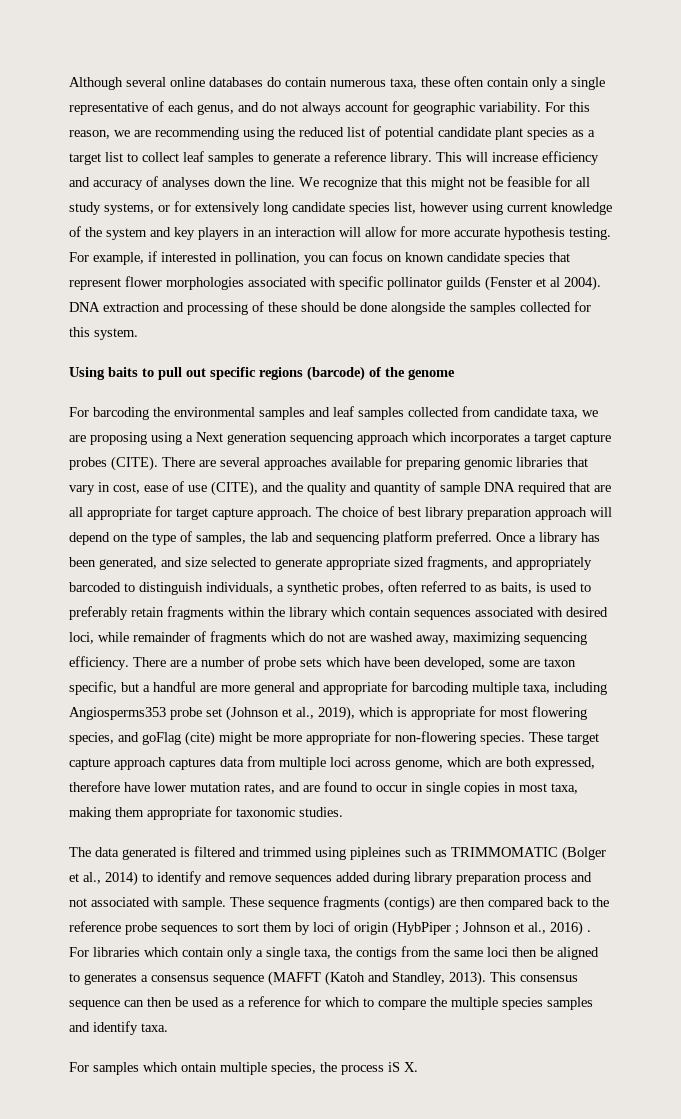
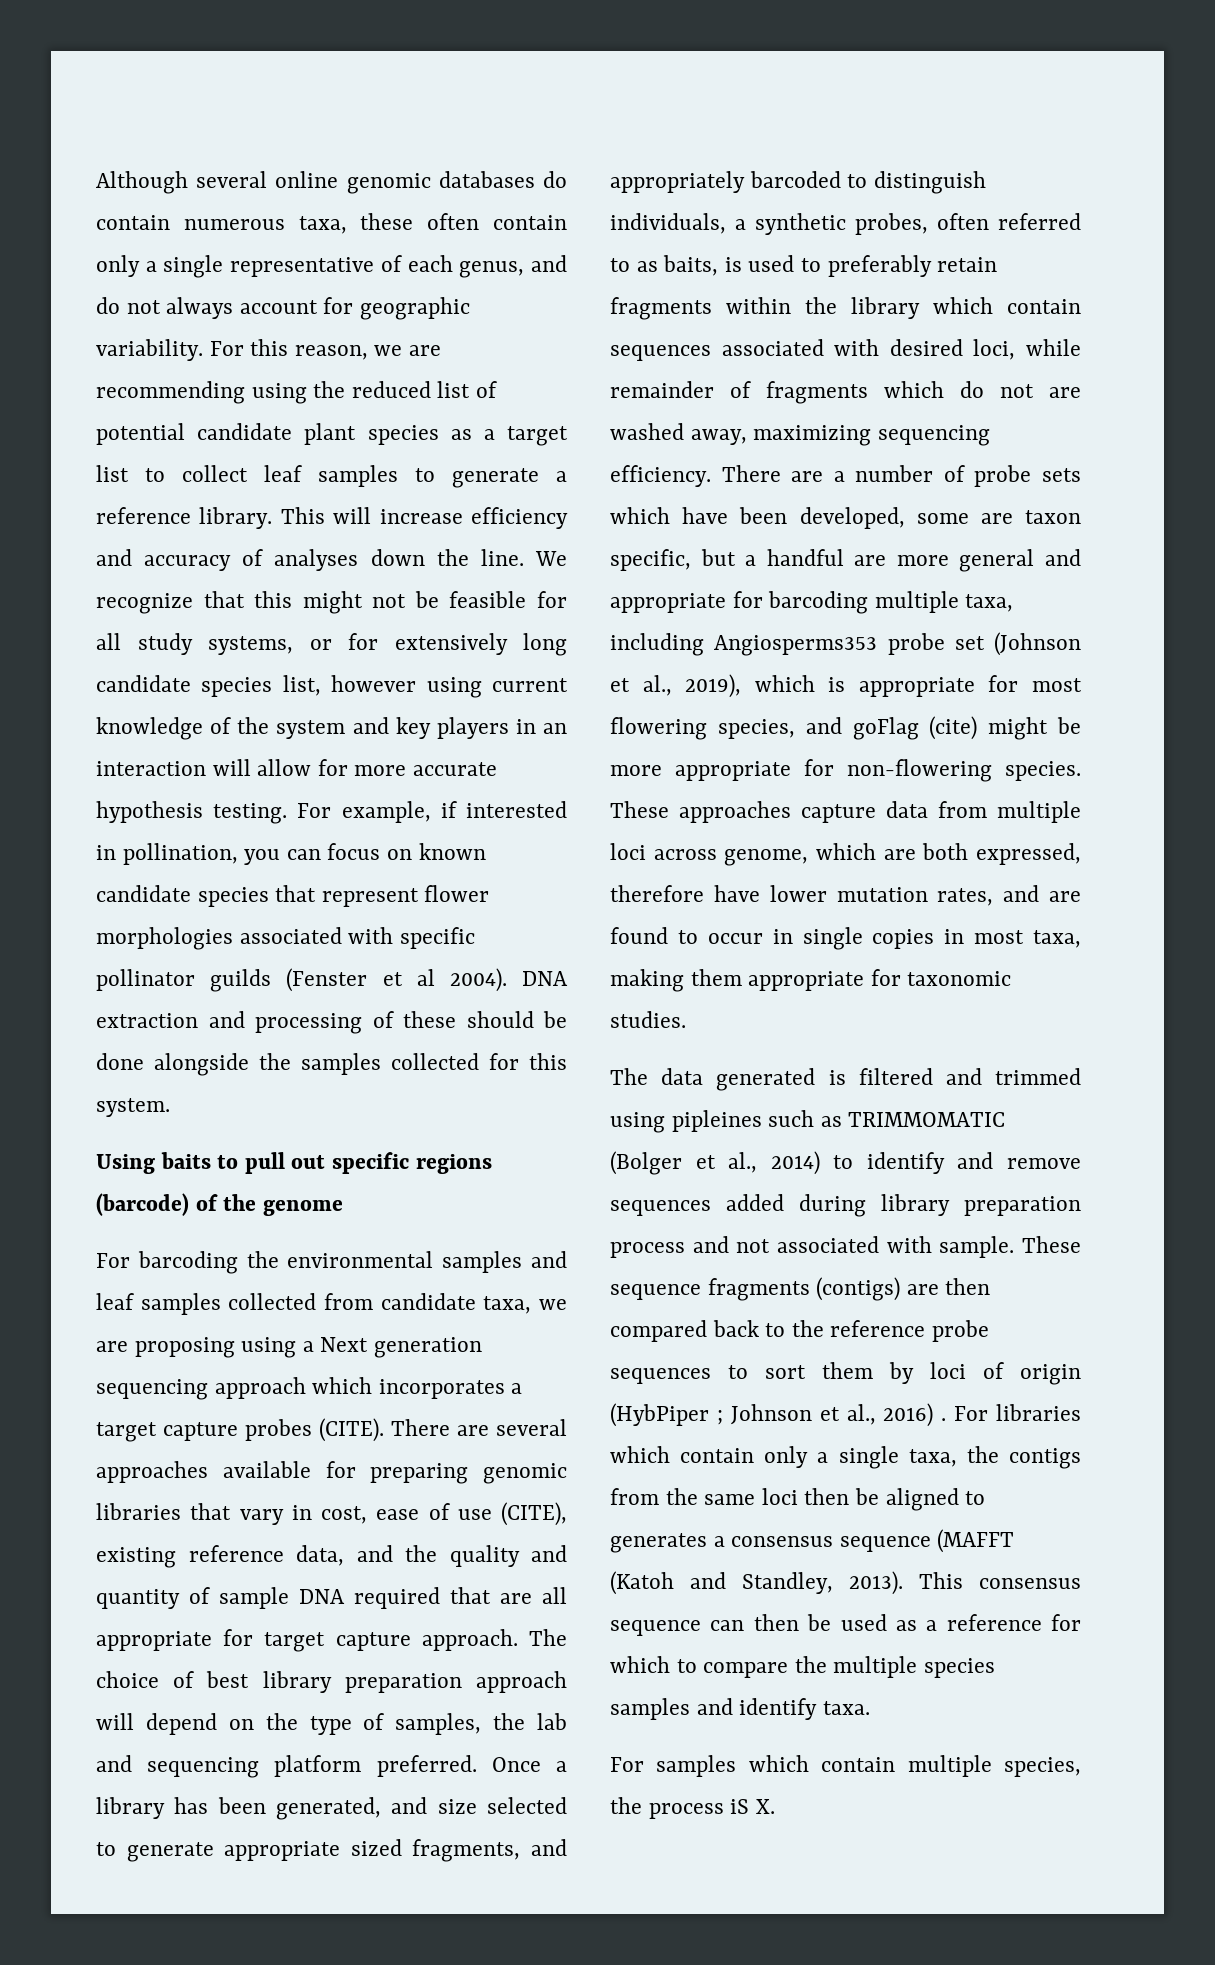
- Although several online databases do contain numerous taxa, these often contain only a single representative of each genus, and do not always account for geographic variability.
+ Although several online genomic databases do contain numerous taxa, these often contain only a single representative of each genus, and do not always account for geographic variability.
- There are several approaches available for preparing genomic libraries that vary in cost, ease of use (CITE), and the quality and quantity of sample DNA required that are all appropriate for target capture approach.
+ There are several approaches available for preparing genomic libraries that vary in cost, ease of use (CITE), existing reference data, and the quality and quantity of sample DNA required that are all appropriate for target capture approach.
- These target capture approach captures data from multiple loci across genome, which are both expressed, therefore have lower mutation rates, and are found to occur in single copies in most taxa, making them appropriate for taxonomic studies.
+ These approaches capture data from multiple loci across genome, which are both expressed, therefore have lower mutation rates, and are found to occur in single copies in most taxa, making them appropriate for taxonomic studies.
- For samples which ontain multiple species, the process iS X.
+ For samples which contain multiple species, the process iS X.

